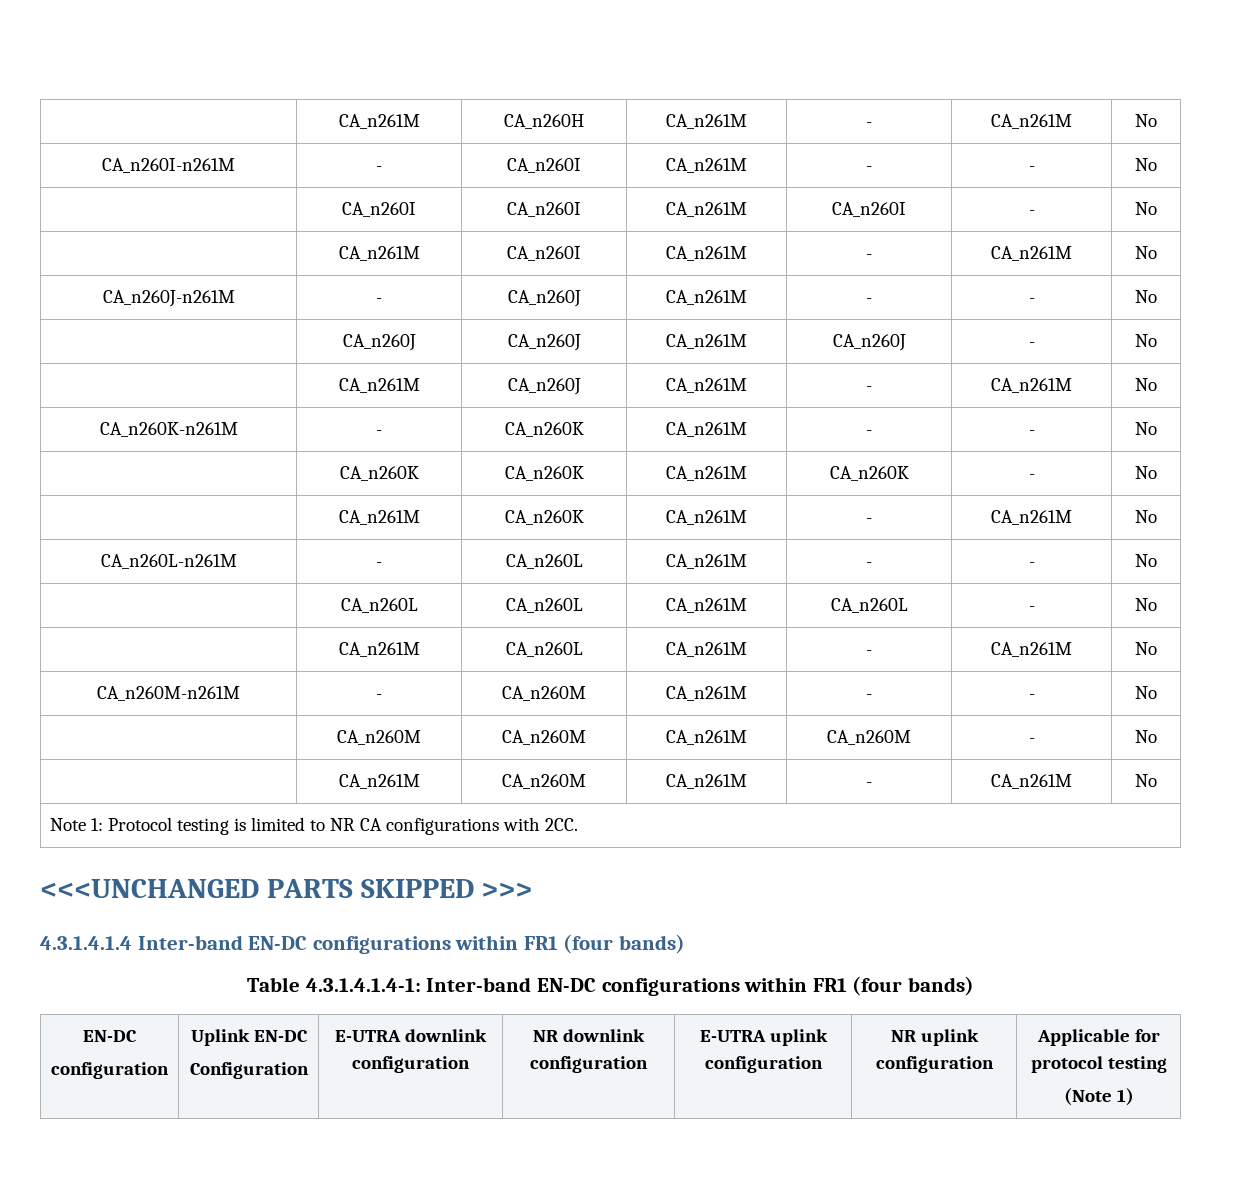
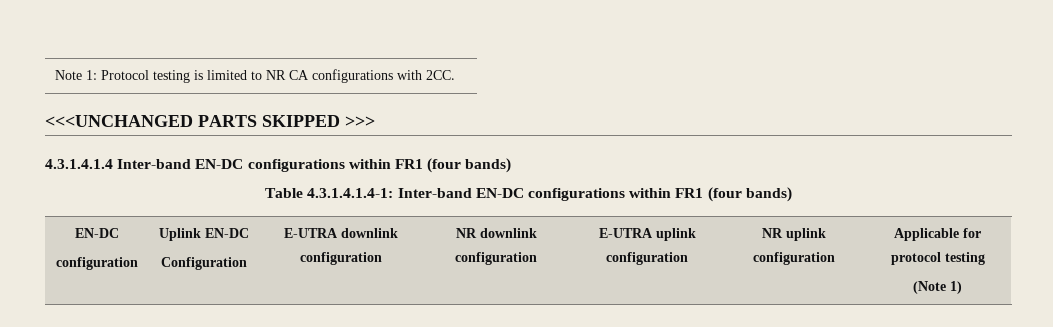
- | CA_n261M | CA_n260H | CA_n261M | - | CA_n261M | No
- CA_n260I-n261M | - | CA_n260I | CA_n261M | - | - | No
- | CA_n260I | CA_n260I | CA_n261M | CA_n260I | - | No
- | CA_n261M | CA_n260I | CA_n261M | - | CA_n261M | No
- CA_n260J-n261M | - | CA_n260J | CA_n261M | - | - | No
- | CA_n260J | CA_n260J | CA_n261M | CA_n260J | - | No
- | CA_n261M | CA_n260J | CA_n261M | - | CA_n261M | No
- CA_n260K-n261M | - | CA_n260K | CA_n261M | - | - | No
- | CA_n260K | CA_n260K | CA_n261M | CA_n260K | - | No
- | CA_n261M | CA_n260K | CA_n261M | - | CA_n261M | No
- CA_n260L-n261M | - | CA_n260L | CA_n261M | - | - | No
- | CA_n260L | CA_n260L | CA_n261M | CA_n260L | - | No
- | CA_n261M | CA_n260L | CA_n261M | - | CA_n261M | No
- CA_n260M-n261M | - | CA_n260M | CA_n261M | - | - | No
- | CA_n260M | CA_n260M | CA_n261M | CA_n260M | - | No
- | CA_n261M | CA_n260M | CA_n261M | - | CA_n261M | No

